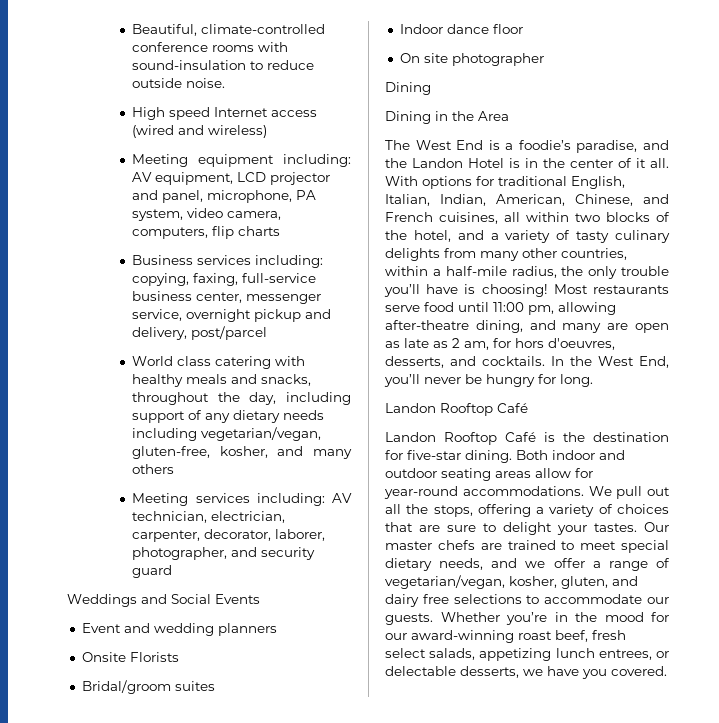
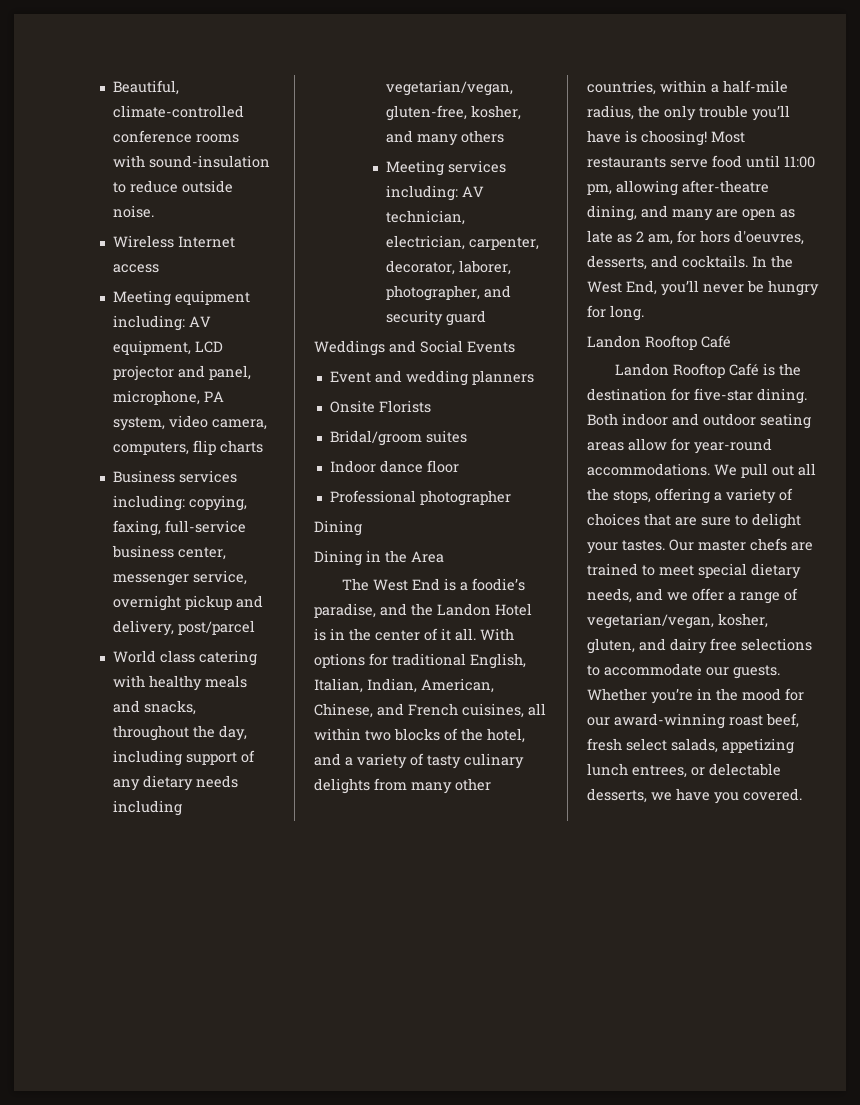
- High speed Internet access (wired and wireless)
+ Wireless Internet access
- On site photographer
+ Professional photographer

